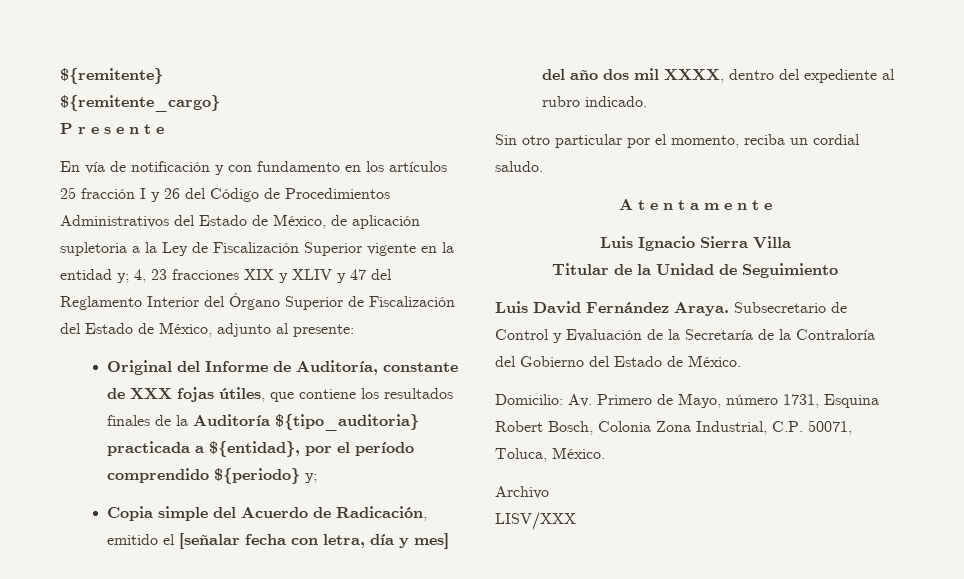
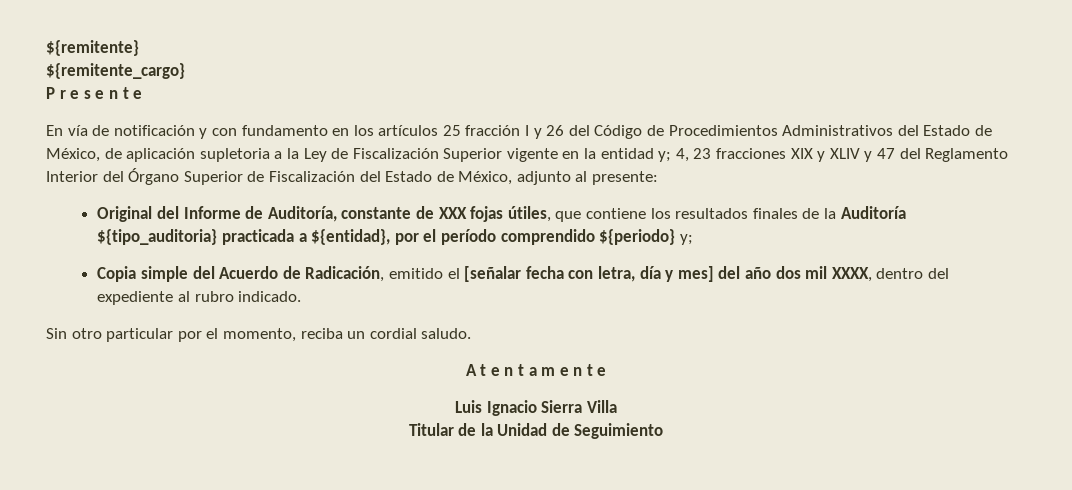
- Luis David Fernández Araya. Subsecretario de Control y Evaluación de la Secretaría de la Contraloría del Gobierno del Estado de México.
- Domicilio: Av. Primero de Mayo, número 1731, Esquina Robert Bosch, Colonia Zona Industrial, C.P. 50071, Toluca, México.
- Archivo
- LISV/XXX

